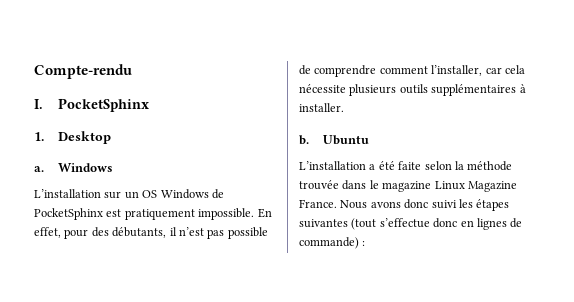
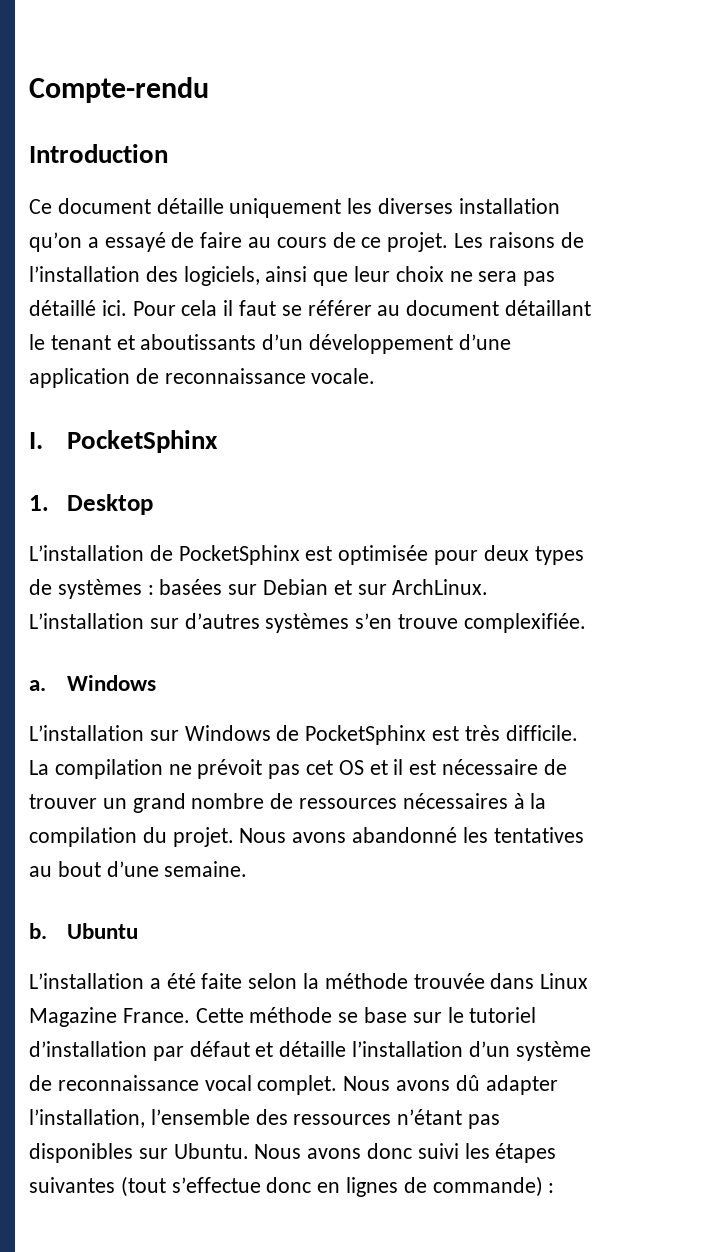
+ Introduction
+ Ce document détaille uniquement les diverses installation qu’on a essayé de faire au cours de ce projet. Les raisons de l’installation des logiciels, ainsi que leur choix ne sera pas détaillé ici. Pour cela il faut se référer au document détaillant le tenant et aboutissants d’un développement d’une application de reconnaissance vocale.
  I. PocketSphinx
  1. Desktop
+ L’installation de PocketSphinx est optimisée pour deux types de systèmes : basées sur Debian et sur ArchLinux. L’installation sur d’autres systèmes s’en trouve complexifiée.
- L’installation sur un OS Windows de PocketSphinx est pratiquement impossible. En effet, pour des débutants, il n’est pas possible de comprendre comment l’installer, car cela nécessite plusieurs outils supplémentaires à installer.
+ L’installation sur Windows de PocketSphinx est très difficile. La compilation ne prévoit pas cet OS et il est nécessaire de trouver un grand nombre de ressources nécessaires à la compilation du projet. Nous avons abandonné les tentatives au bout d’une semaine.
- L’installation a été faite selon la méthode trouvée dans le magazine Linux Magazine France.
+ L’installation a été faite selon la méthode trouvée dans Linux Magazine France.
+ Cette méthode se base sur le tutoriel d’installation par défaut et détaille l’installation d’un système de reconnaissance vocal complet. Nous avons dû adapter l’installation, l’ensemble des ressources n’étant pas disponibles sur Ubuntu.

